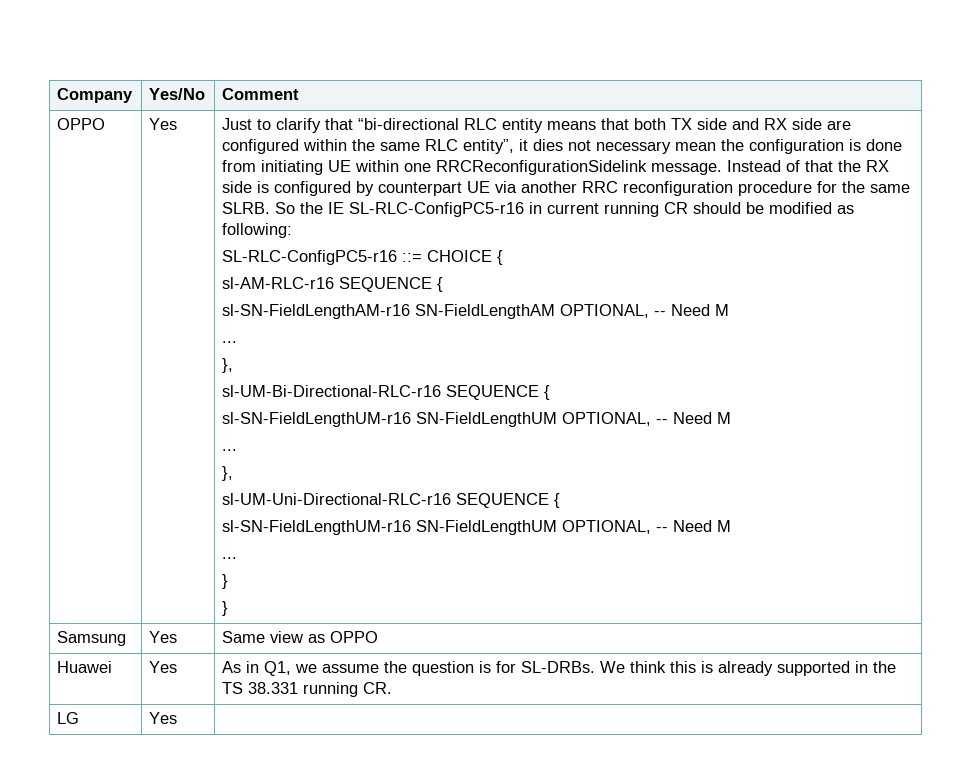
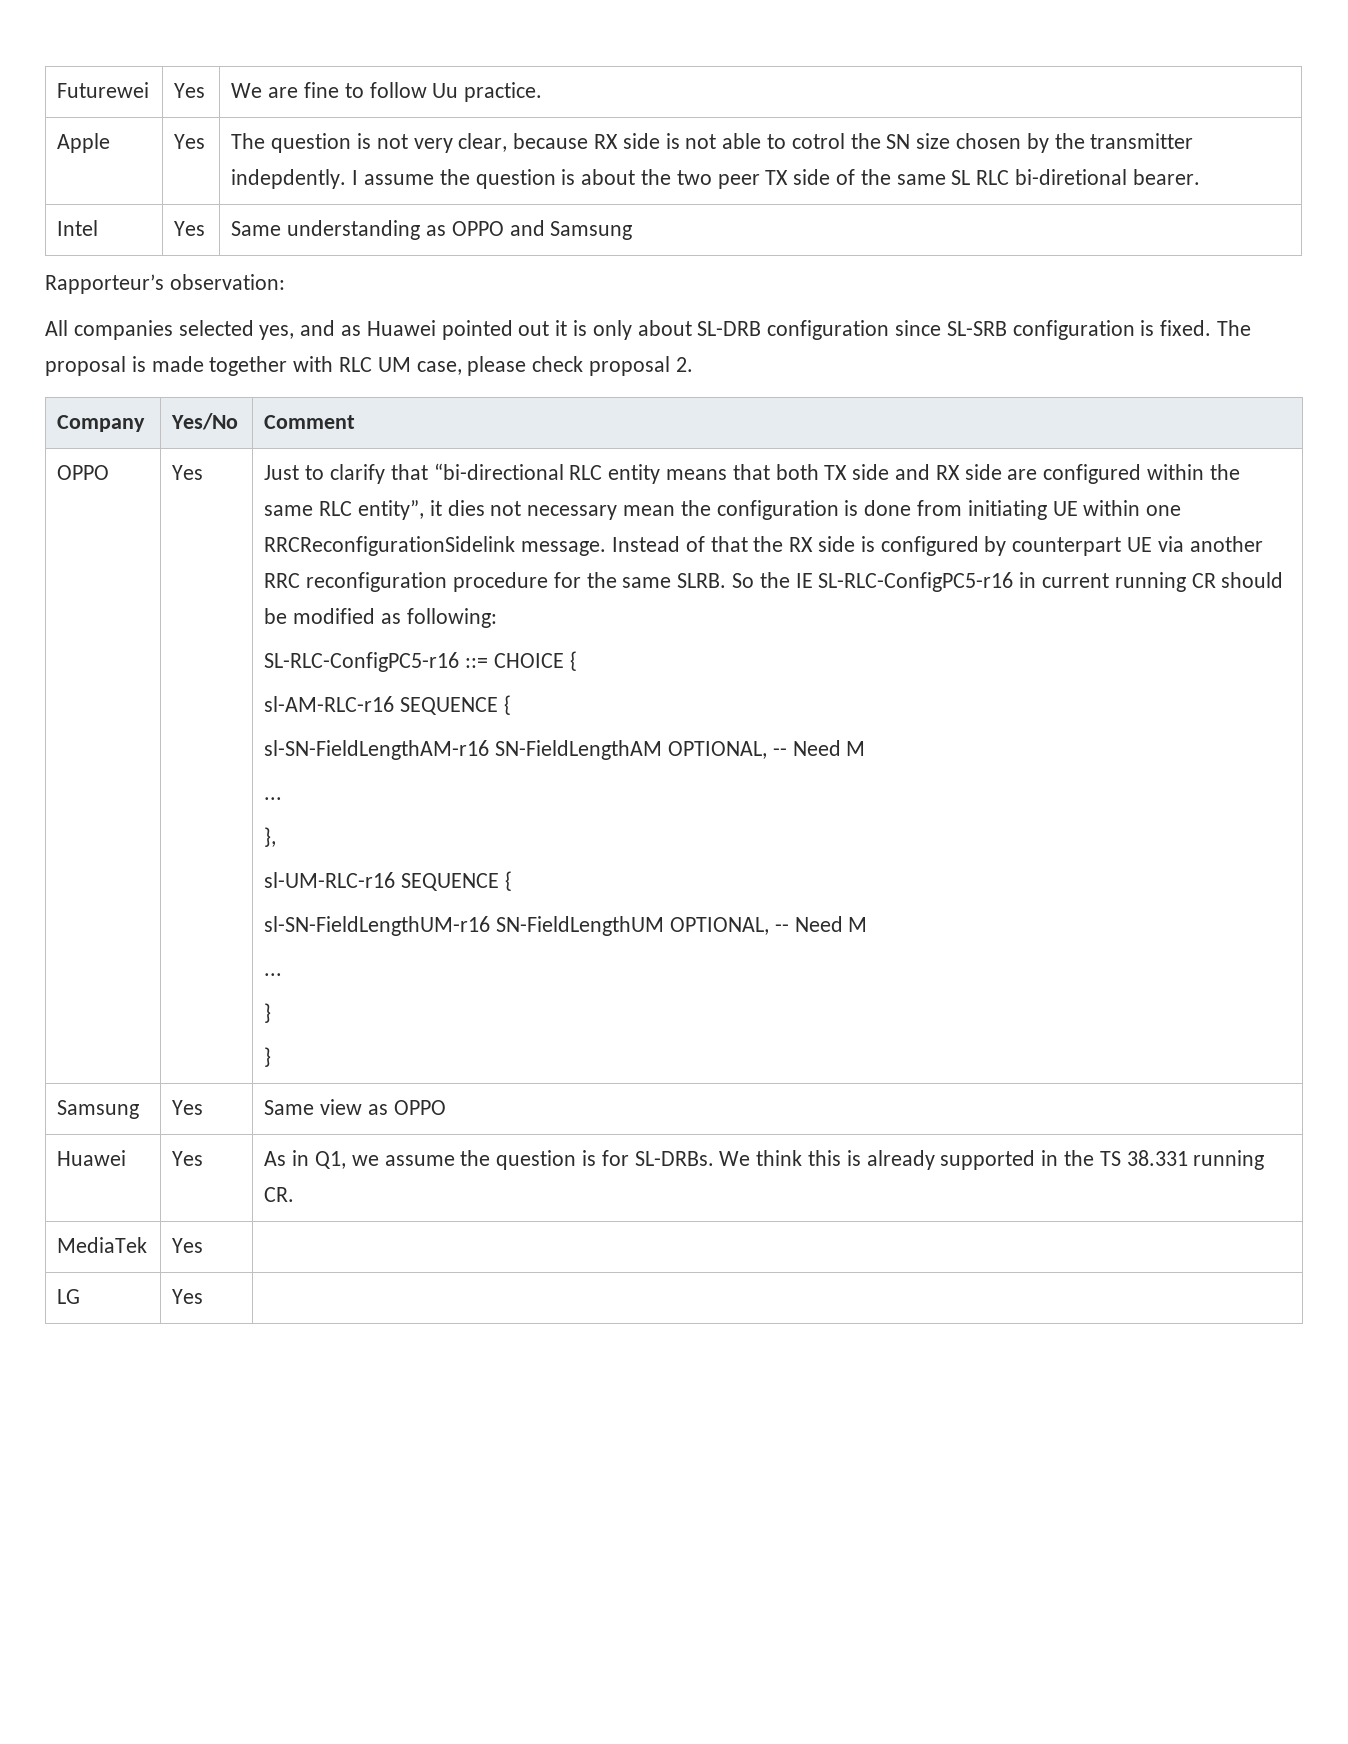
+ Futurewei | Yes | We are fine to follow Uu practice.
+ Apple | Yes | The question is not very clear, because RX side is not able to cotrol the SN size chosen by the transmitter indepdently. I assume the question is about the two peer TX side of the same SL RLC bi-diretional bearer.
+ Intel | Yes | Same understanding as OPPO and Samsung
+ Rapporteur’s observation:
+ All companies selected yes, and as Huawei pointed out it is only about SL-DRB configuration since SL-SRB configuration is fixed. The proposal is made together with RLC UM case, please check proposal 2.
- sl-UM-Bi-Directional-RLC-r16 SEQUENCE {
- sl-SN-FieldLengthUM-r16 SN-FieldLengthUM OPTIONAL, -- Need M
- ...
- },
- sl-UM-Uni-Directional-RLC-r16 SEQUENCE {
+ sl-UM-RLC-r16 SEQUENCE {
+ MediaTek | Yes |

